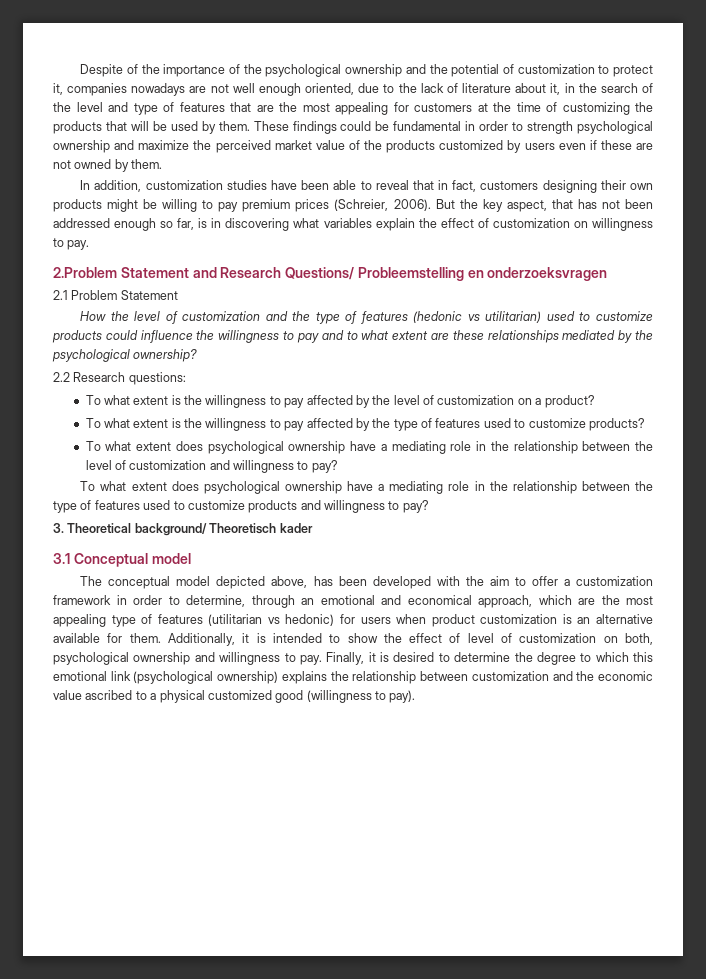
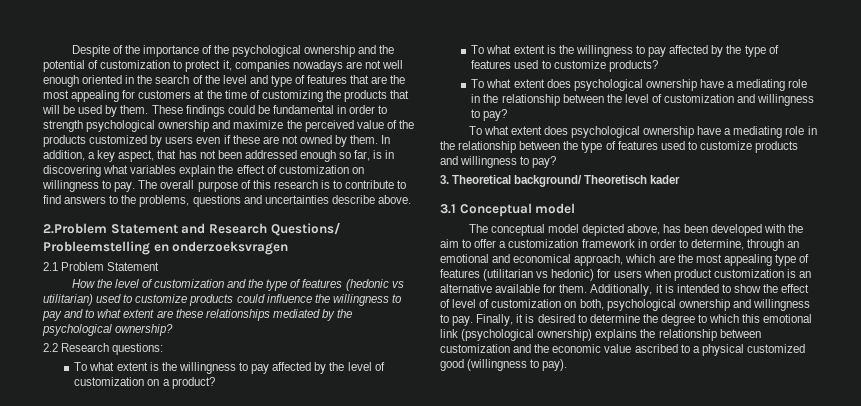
- Despite of the importance of the psychological ownership and the potential of customization to protect it, companies nowadays are not well enough oriented, due to the lack of literature about it, in the search of the level and type of features that are the most appealing for customers at the time of customizing the products that will be used by them.
+ Despite of the importance of the psychological ownership and the potential of customization to protect it, companies nowadays are not well enough oriented in the search of the level and type of features that are the most appealing for customers at the time of customizing the products that will be used by them.
- These findings could be fundamental in order to strength psychological ownership and maximize the perceived market value of the products customized by users even if these are not owned by them.
- In addition, customization studies have been able to reveal that in fact, customers designing their own products might be willing to pay premium prices (Schreier, 2006). But the key aspect, that has not been addressed enough so far, is in discovering what variables explain the effect of customization on willingness to pay.
+ These findings could be fundamental in order to strength psychological ownership and maximize the perceived value of the products customized by users even if these are not owned by them. In addition, a key aspect, that has not been addressed enough so far, is in discovering what variables explain the effect of customization on willingness to pay. The overall purpose of this research is to contribute to find answers to the problems, questions and uncertainties describe above.

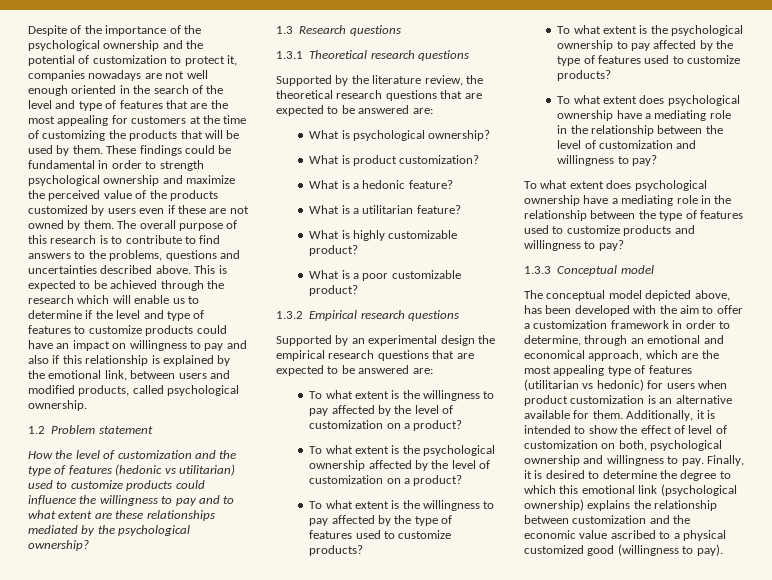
- In addition, a key aspect, that has not been addressed enough so far, is in discovering what variables explain the effect of customization on willingness to pay.
- The overall purpose of this research is to contribute to find answers to the problems, questions and uncertainties describe above.
- 2.Problem Statement and Research Questions/ Probleemstelling en onderzoeksvragen
- 2.1 Problem Statement
+ The overall purpose of this research is to contribute to find answers to the problems, questions and uncertainties described above. This is expected to be achieved through the research which will enable us to determine if the level and type of features to customize products could have an impact on willingness to pay and also if this relationship is explained by the emotional link, between users and modified products, called psychological ownership.
+ 1.2 Problem statement
- 2.2 Research questions:
+ 1.3 Research questions
+ 1.3.1 Theoretical research questions
+ Supported by the literature review, the theoretical research questions that are expected to be answered are:
+ What is psychological ownership?
+ What is product customization?
+ What is a hedonic feature?
+ What is a utilitarian feature?
+ What is highly customizable product?
+ What is a poor customizable product?
+ 1.3.2 Empirical research questions
+ Supported by an experimental design the empirical research questions that are expected to be answered are:
+ To what extent is the psychological ownership affected by the level of customization on a product?
+ To what extent is the psychological ownership to pay affected by the type of features used to customize products?
- 3. Theoretical background/ Theoretisch kader
- 3.1 Conceptual model
+ 1.3.3 Conceptual model

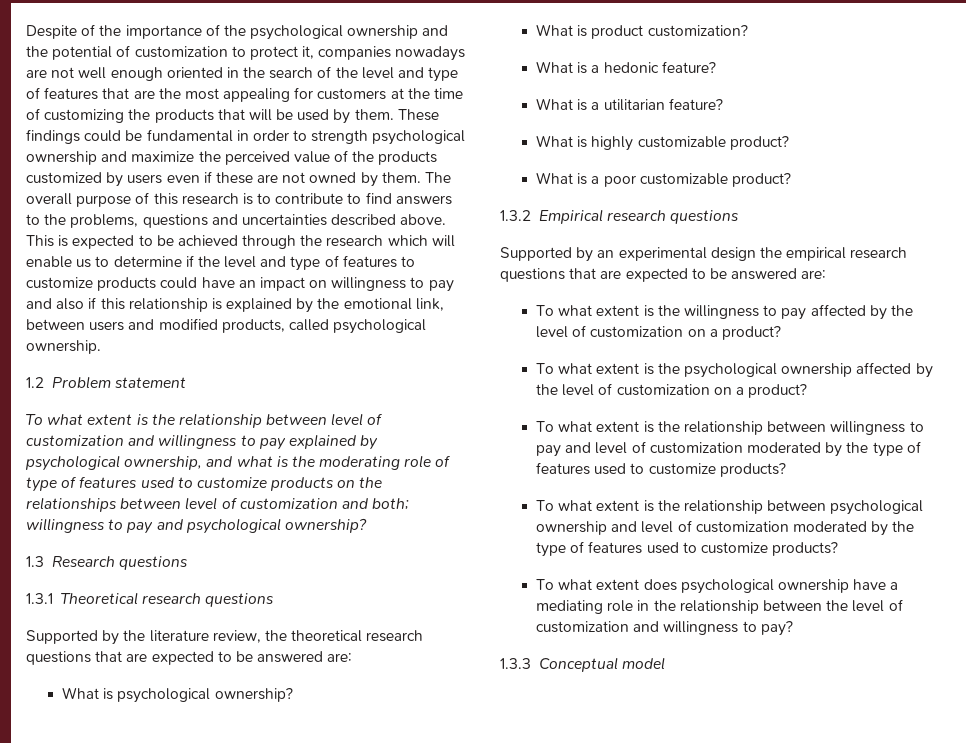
- How the level of customization and the type of features (hedonic vs utilitarian) used to customize products could influence the willingness to pay and to what extent are these relationships mediated by the psychological ownership?
+ To what extent is the relationship between level of customization and willingness to pay explained by psychological ownership, and what is the moderating role of type of features used to customize products on the relationships between level of customization and both; willingness to pay and psychological ownership?
- To what extent is the willingness to pay affected by the type of features used to customize products?
+ To what extent is the relationship between willingness to pay and level of customization moderated by the type of features used to customize products?
- To what extent is the psychological ownership to pay affected by the type of features used to customize products?
+ To what extent is the relationship between psychological ownership and level of customization moderated by the type of features used to customize products?
- To what extent does psychological ownership have a mediating role in the relationship between the type of features used to customize products and willingness to pay?
  1.3.3 Conceptual model
- The conceptual model depicted above, has been developed with the aim to offer a customization framework in order to determine, through an emotional and economical approach, which are the most appealing type of features (utilitarian vs hedonic) for users when product customization is an alternative available for them. Additionally, it is intended to show the effect of level of customization on both, psychological ownership and willingness to pay. Finally, it is desired to determine the degree to which this emotional link (psychological ownership) explains the relationship between customization and the economic value ascribed to a physical customized good (willingness to pay).

